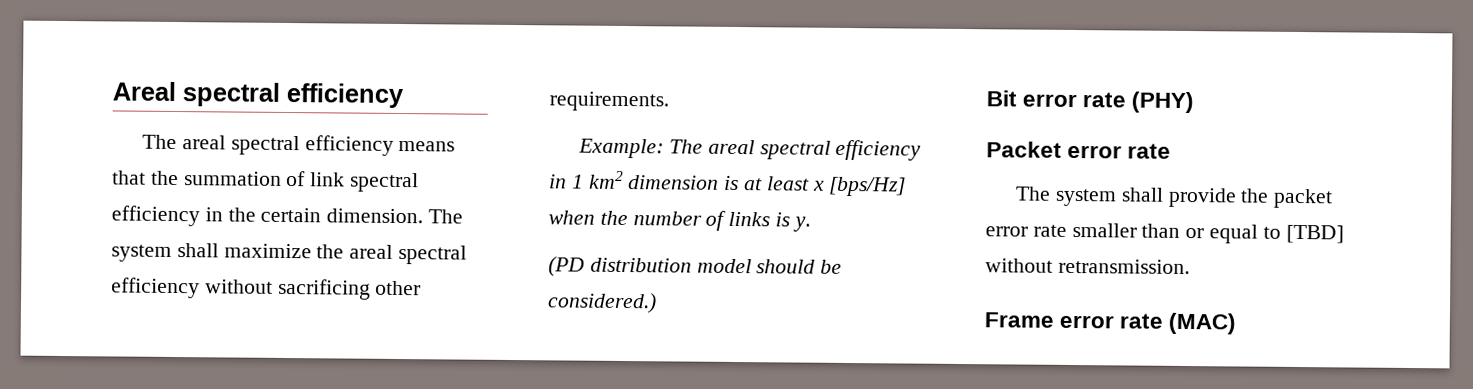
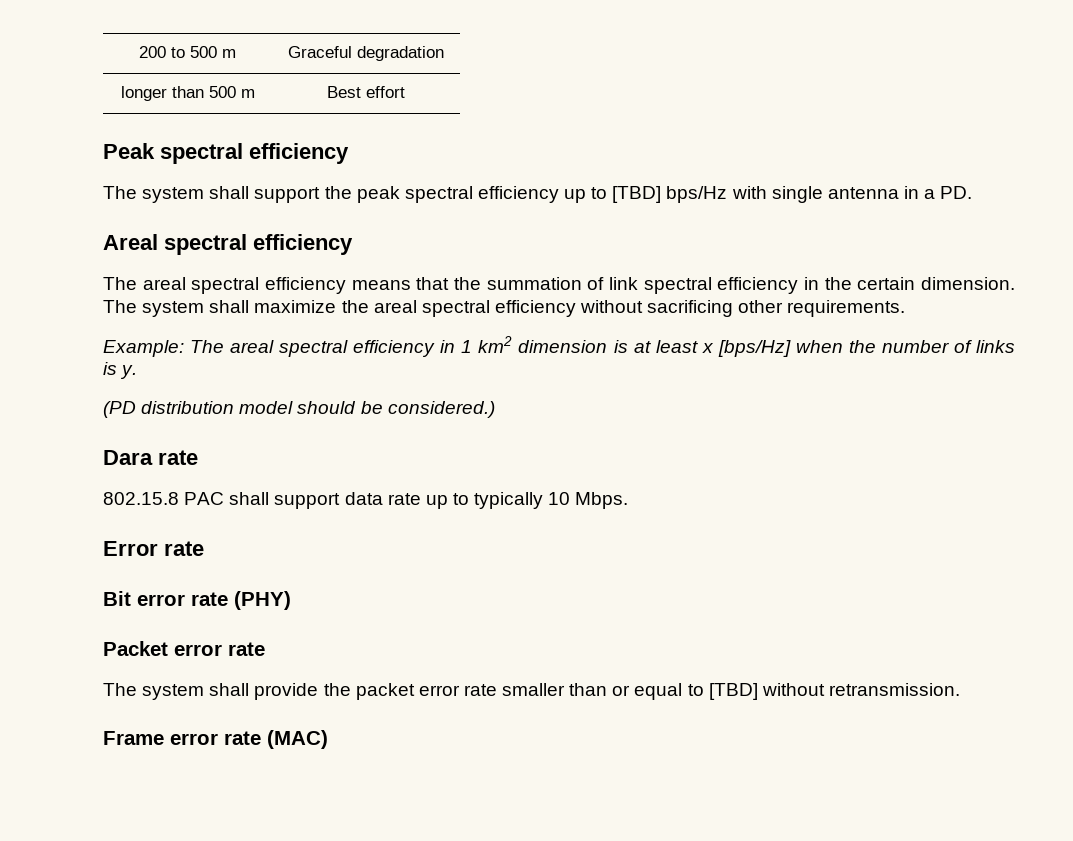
+ 200 to 500 m | Graceful degradation
+ longer than 500 m | Best effort
+ Peak spectral efficiency
+ The system shall support the peak spectral efficiency up to [TBD] bps/Hz with single antenna in a PD.
+ Dara rate
+ 802.15.8 PAC shall support data rate up to typically 10 Mbps.
+ Error rate

